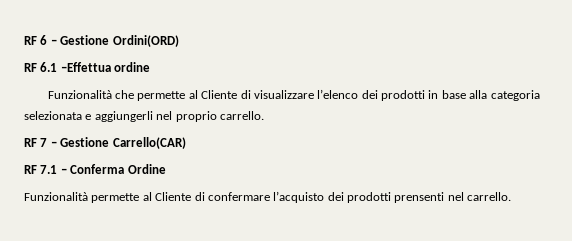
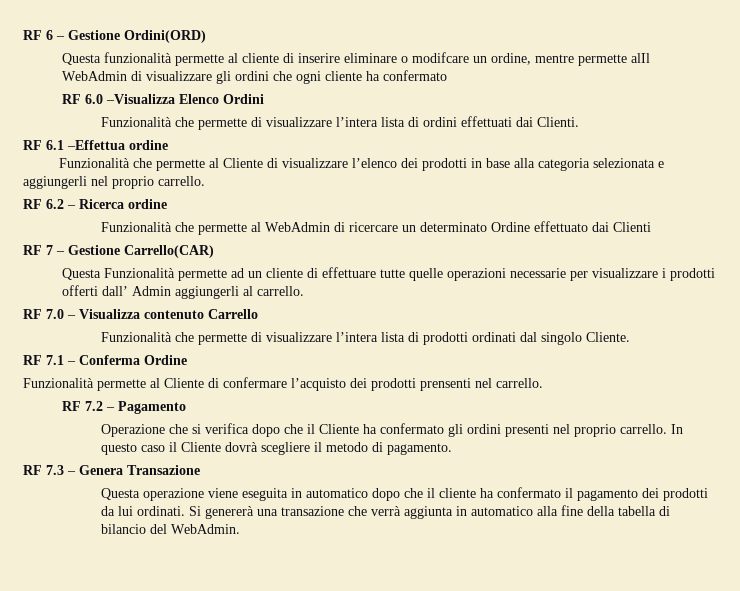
+ Questa funzionalità permette al cliente di inserire eliminare o modifcare un ordine, mentre permette alIl WebAdmin di visualizzare gli ordini che ogni cliente ha confermato
+ RF 6.0 –Visualizza Elenco Ordini
+ Funzionalità che permette di visualizzare l’intera lista di ordini effettuati dai Clienti.
+ RF 6.2 – Ricerca ordine
+ Funzionalità che permette al WebAdmin di ricercare un determinato Ordine effettuato dai Clienti
+ Questa Funzionalità permette ad un cliente di effettuare tutte quelle operazioni necessarie per visualizzare i prodotti offerti dall’ Admin aggiungerli al carrello.
+ RF 7.0 – Visualizza contenuto Carrello
+ Funzionalità che permette di visualizzare l’intera lista di prodotti ordinati dal singolo Cliente.
+ RF 7.2 – Pagamento
+ Operazione che si verifica dopo che il Cliente ha confermato gli ordini presenti nel proprio carrello. In questo caso il Cliente dovrà scegliere il metodo di pagamento.
+ RF 7.3 – Genera Transazione
+ Questa operazione viene eseguita in automatico dopo che il cliente ha confermato il pagamento dei prodotti da lui ordinati. Si genererà una transazione che verrà aggiunta in automatico alla fine della tabella di bilancio del WebAdmin.

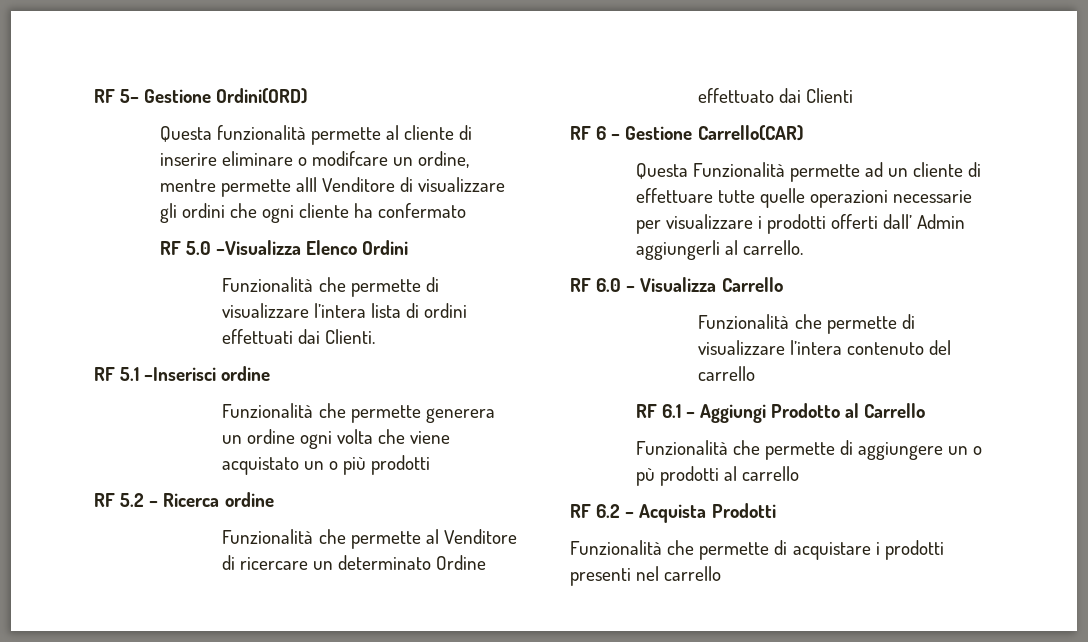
- RF 6 – Gestione Ordini(ORD)
+ RF 5– Gestione Ordini(ORD)
- Questa funzionalità permette al cliente di inserire eliminare o modifcare un ordine, mentre permette alIl WebAdmin di visualizzare gli ordini che ogni cliente ha confermato
+ Questa funzionalità permette al cliente di inserire eliminare o modifcare un ordine, mentre permette alIl Venditore di visualizzare gli ordini che ogni cliente ha confermato
- RF 6.0 –Visualizza Elenco Ordini
+ RF 5.0 –Visualizza Elenco Ordini
- RF 6.1 –Effettua ordine
- Funzionalità che permette al Cliente di visualizzare l’elenco dei prodotti in base alla categoria selezionata e aggiungerli nel proprio carrello.
- RF 6.2 – Ricerca ordine
+ RF 5.1 –Inserisci ordine
+ Funzionalità che permette generera un ordine ogni volta che viene acquistato un o più prodotti
+ RF 5.2 – Ricerca ordine
- Funzionalità che permette al WebAdmin di ricercare un determinato Ordine effettuato dai Clienti
+ Funzionalità che permette al Venditore di ricercare un determinato Ordine effettuato dai Clienti
- RF 7 – Gestione Carrello(CAR)
+ RF 6 – Gestione Carrello(CAR)
- RF 7.0 – Visualizza contenuto Carrello
+ RF 6.0 – Visualizza Carrello
- Funzionalità che permette di visualizzare l’intera lista di prodotti ordinati dal singolo Cliente.
- RF 7.1 – Conferma Ordine
- Funzionalità permette al Cliente di confermare l’acquisto dei prodotti prensenti nel carrello.
- RF 7.2 – Pagamento
- Operazione che si verifica dopo che il Cliente ha confermato gli ordini presenti nel proprio carrello. In questo caso il Cliente dovrà scegliere il metodo di pagamento.
- RF 7.3 – Genera Transazione
- Questa operazione viene eseguita in automatico dopo che il cliente ha confermato il pagamento dei prodotti da lui ordinati. Si genererà una transazione che verrà aggiunta in automatico alla fine della tabella di bilancio del WebAdmin.
+ Funzionalità che permette di visualizzare l’intera contenuto del carrello
+ RF 6.1 – Aggiungi Prodotto al Carrello
+ Funzionalità che permette di aggiungere un o pù prodotti al carrello
+ RF 6.2 – Acquista Prodotti
+ Funzionalità che permette di acquistare i prodotti presenti nel carrello

